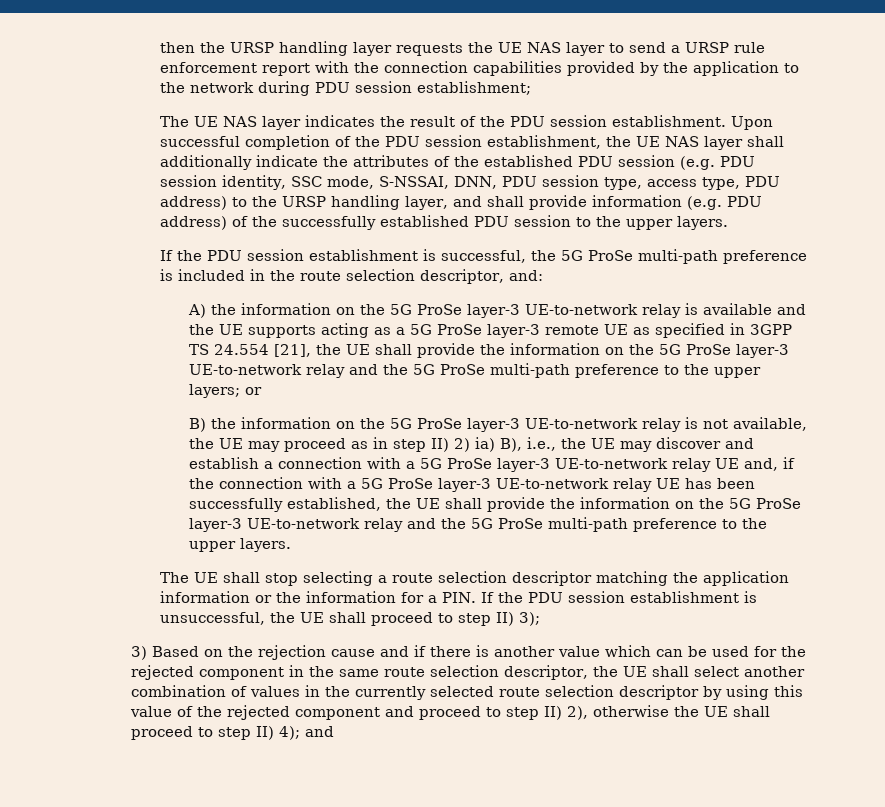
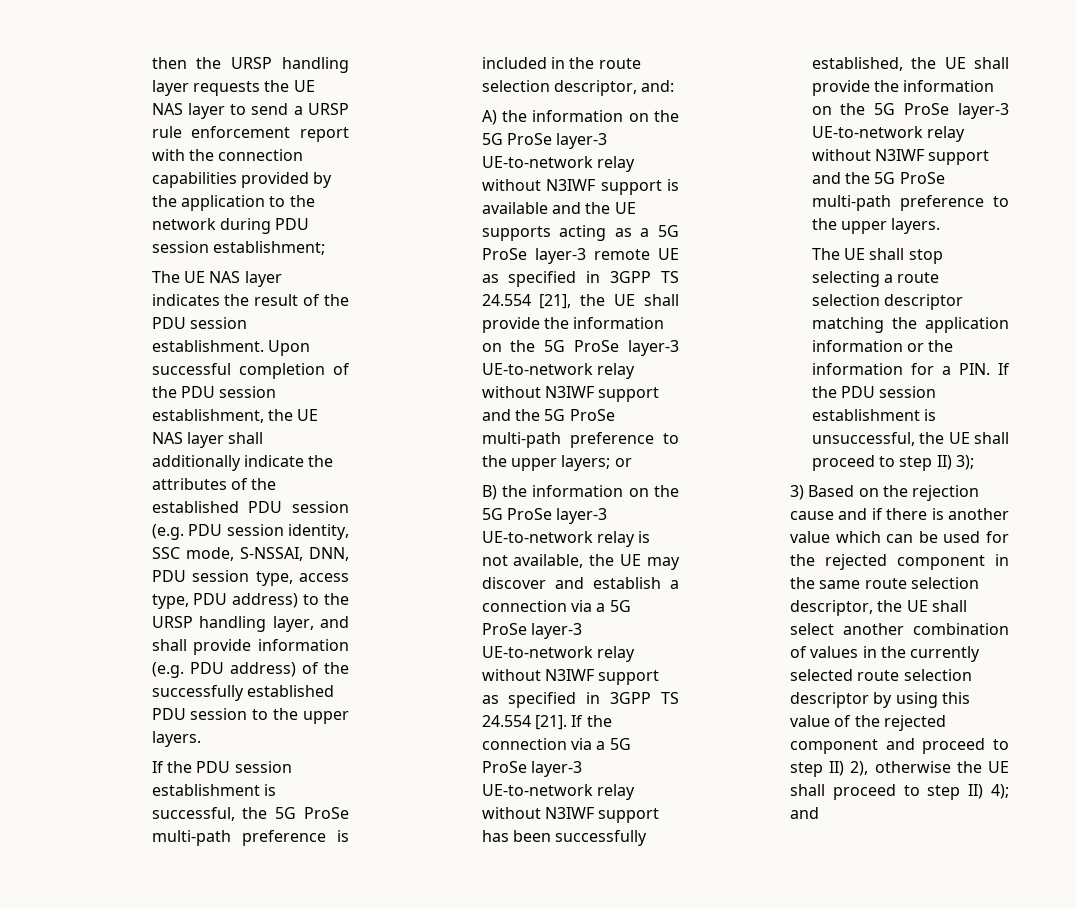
- A) the information on the 5G ProSe layer-3 UE-to-network relay is available and the UE supports acting as a 5G ProSe layer-3 remote UE as specified in 3GPP TS 24.554 [21], the UE shall provide the information on the 5G ProSe layer-3 UE-to-network relay and the 5G ProSe multi-path preference to the upper layers; or
+ A) the information on the 5G ProSe layer-3 UE-to-network relay without N3IWF support is available and the UE supports acting as a 5G ProSe layer-3 remote UE as specified in 3GPP TS 24.554 [21], the UE shall provide the information on the 5G ProSe layer-3 UE-to-network relay without N3IWF support and the 5G ProSe multi-path preference to the upper layers; or
- B) the information on the 5G ProSe layer-3 UE-to-network relay is not available, the UE may proceed as in step II) 2) ia) B), i.e., the UE may discover and establish a connection with a 5G ProSe layer-3 UE-to-network relay UE and, if the connection with a 5G ProSe layer-3 UE-to-network relay UE has been successfully established, the UE shall provide the information on the 5G ProSe layer-3 UE-to-network relay and the 5G ProSe multi-path preference to the upper layers.
+ B) the information on the 5G ProSe layer-3 UE-to-network relay is not available, the UE may discover and establish a connection via a 5G ProSe layer-3 UE-to-network relay without N3IWF support as specified in 3GPP TS 24.554 [21]. If the connection via a 5G ProSe layer-3 UE-to-network relay without N3IWF support has been successfully established, the UE shall provide the information on the 5G ProSe layer-3 UE-to-network relay without N3IWF support and the 5G ProSe multi-path preference to the upper layers.

